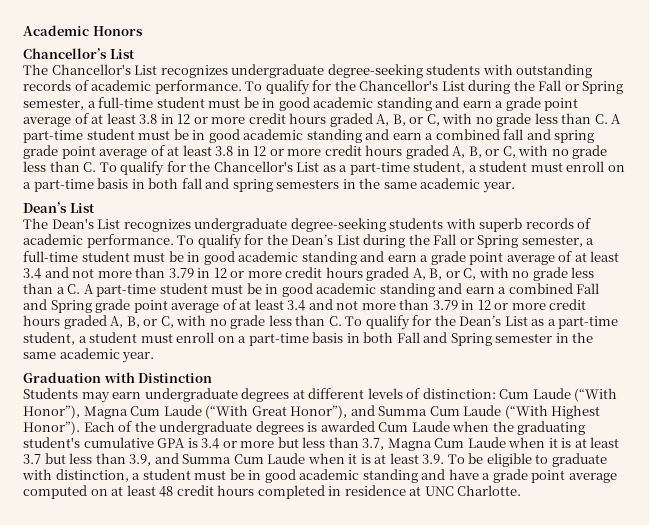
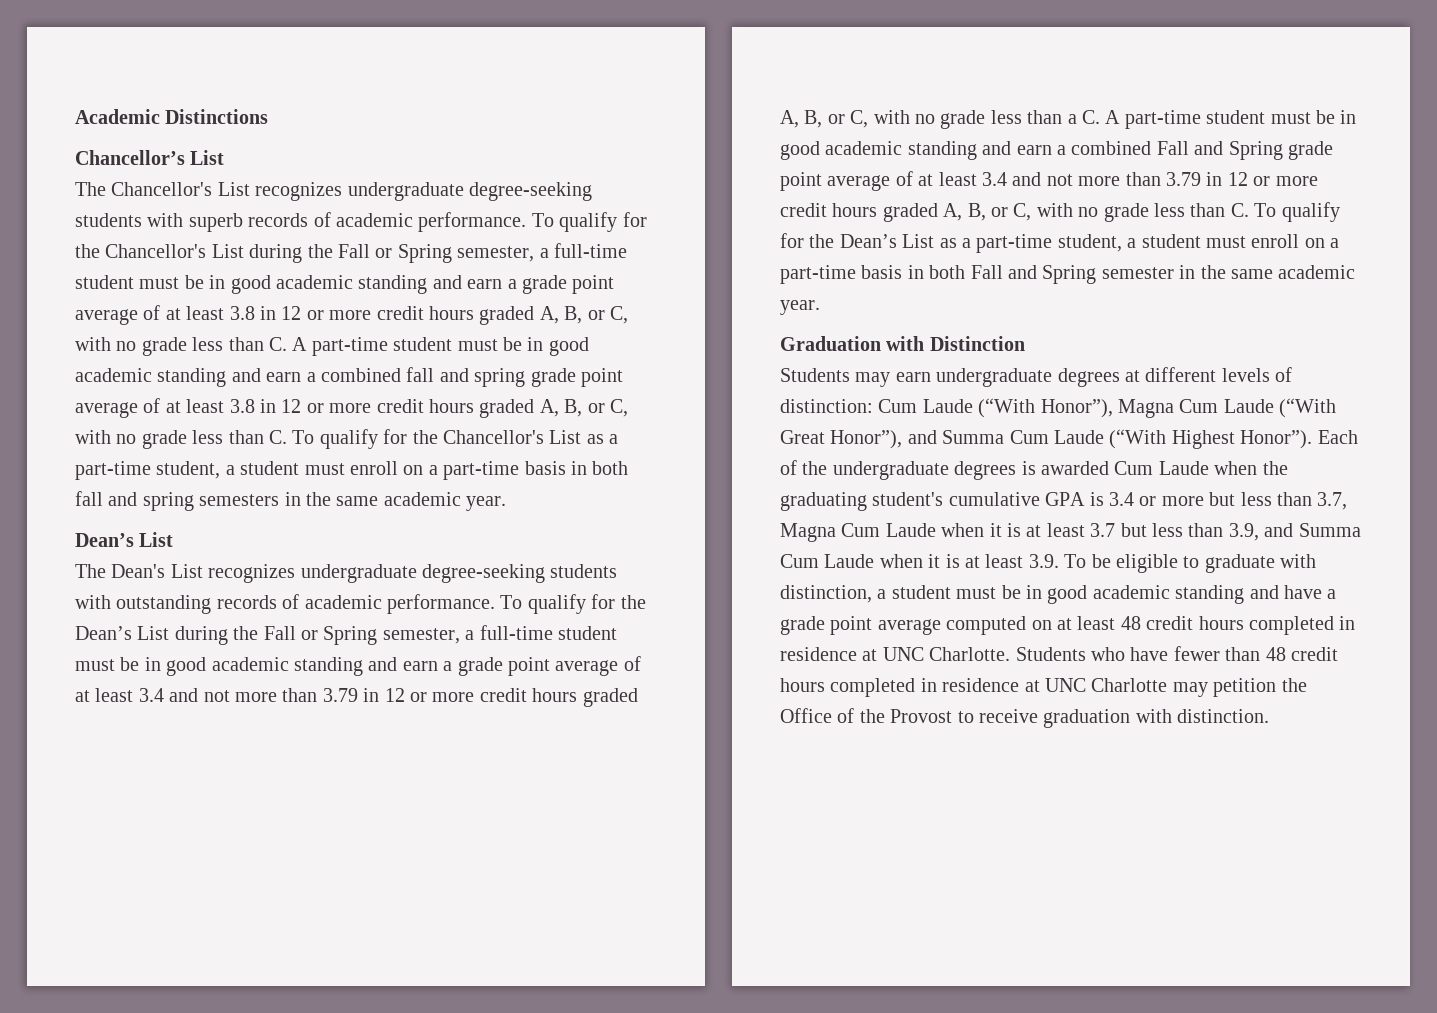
- Academic Honors
+ Academic Distinctions
- The Chancellor's List recognizes undergraduate degree-seeking students with outstanding records of academic performance.
+ The Chancellor's List recognizes undergraduate degree-seeking students with superb records of academic performance.
- The Dean's List recognizes undergraduate degree-seeking students with superb records of academic performance.
+ The Dean's List recognizes undergraduate degree-seeking students with outstanding records of academic performance.
+ Students who have fewer than 48 credit hours completed in residence at UNC Charlotte may petition the Office of the Provost to receive graduation with distinction.

